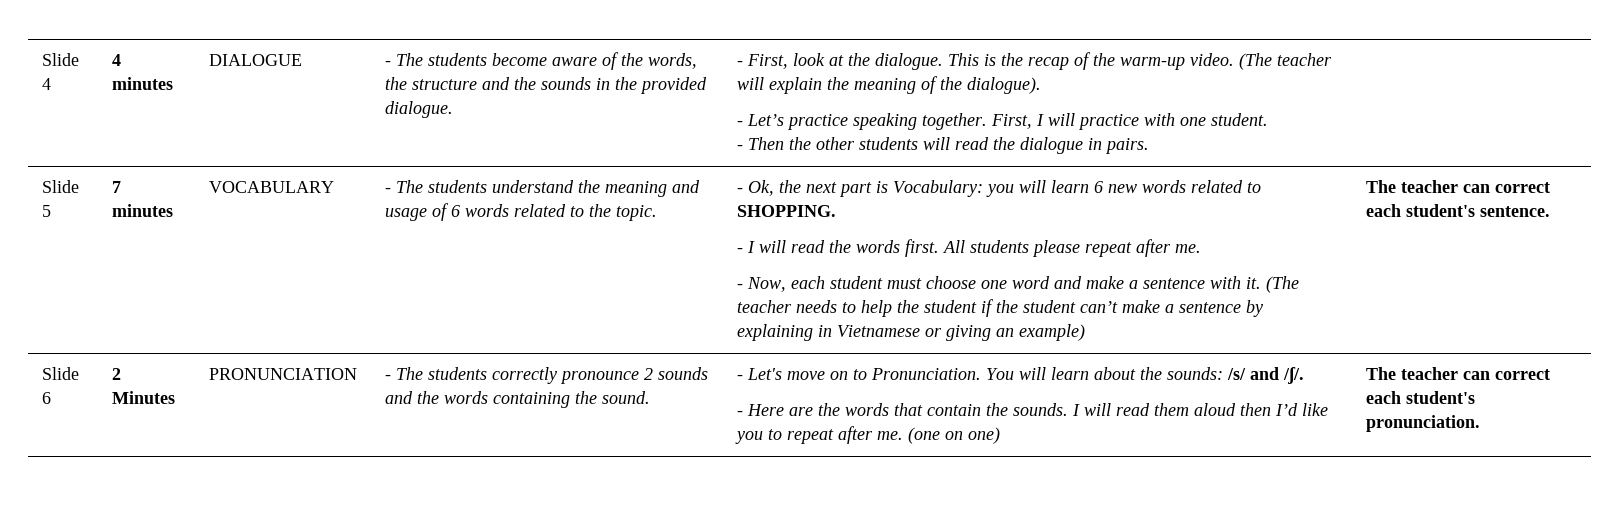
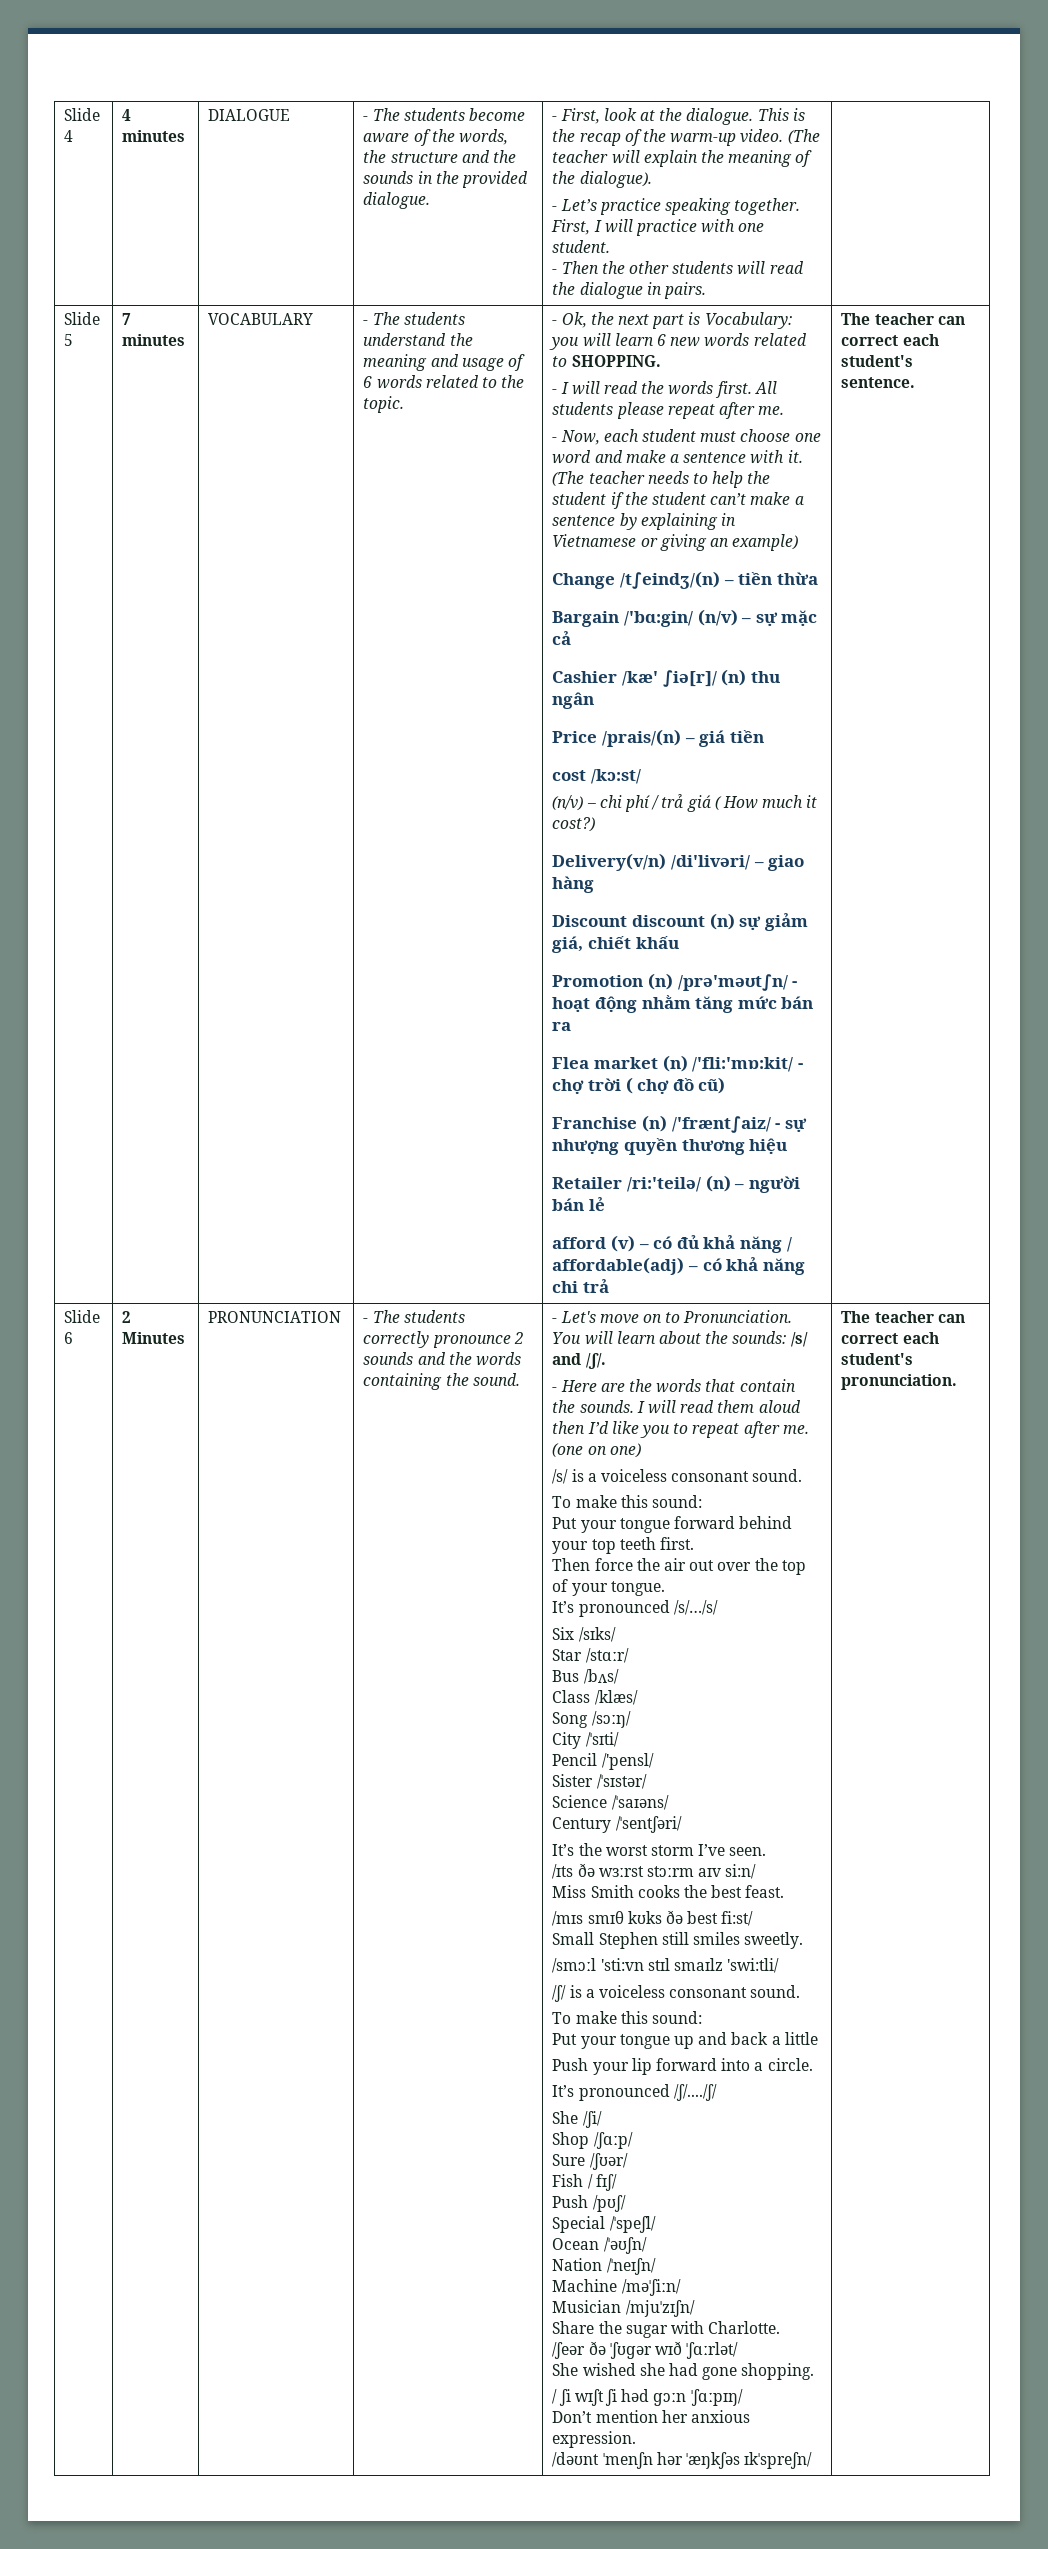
+ Change /t∫eindʒ/(n) – tiền thừa
+ Bargain /'bɑ:gin/ (n/v) – sự mặc cả
+ Cashier /kæ' ∫iə[r]/ (n) thu ngân
+ Price /prais/(n) – giá tiền
+ cost /kɔ:st/
+ (n/v) – chi phí / trả giá ( How much it cost?)
+ Delivery(v/n) /di'livəri/ – giao hàng
+ Discount discount (n) sự giảm giá, chiết khấu
+ Promotion (n) /prə'məʊt∫n/ - hoạt động nhằm tăng mức bán ra
+ Flea market (n) /'fli:'mɒ:kit/ - chợ trời ( chợ đồ cũ)
+ Franchise (n) /'frænt∫aiz/ - sự nhượng quyền thương hiệu
+ Retailer /ri:'teilə/ (n) – người bán lẻ
+ afford (v) – có đủ khả năng / affordable(adj) – có khả năng chi trả
+ /s/ is a voiceless consonant sound.
+ To make this sound:
+ Put your tongue forward behind your top teeth first.
+ Then force the air out over the top of your tongue.
+ It’s pronounced /s/…/s/
+ Six /sɪks/
+ Star /stɑːr/
+ Bus /bʌs/
+ Class /klæs/
+ Song /sɔːŋ/
+ City /ˈsɪti/
+ Pencil /'pensl/
+ Sister /ˈsɪstər/
+ Science /ˈsaɪəns/
+ Century /ˈsentʃəri/
+ It’s the worst storm I’ve seen.
+ /ɪts ðə wɜːrst stɔːrm aɪv si:n/
+ Miss Smith cooks the best feast.
+ /mɪs smɪθ kʊks ðə best fi:st/
+ Small Stephen still smiles sweetly.
+ /smɔːl 'sti:vn stɪl smaɪlz 'swi:tli/
+ /ʃ/ is a voiceless consonant sound.
+ To make this sound:
+ Put your tongue up and back a little
+ Push your lip forward into a circle.
+ It’s pronounced /ʃ/..../ʃ/
+ She /ʃi/
+ Shop /ʃɑːp/
+ Sure /ʃʊər/
+ Fish / fɪʃ/
+ Push /pʊʃ/
+ Special /ˈspeʃl/
+ Ocean /ˈəʊʃn/
+ Nation /ˈneɪʃn/
+ Machine /məˈʃiːn/
+ Musician /mjuˈzɪʃn/
+ Share the sugar with Charlotte.
+ /ʃeər ðə ˈʃʊɡər wɪð ˈʃɑːrlət/
+ She wished she had gone shopping.
+ / ʃi wɪʃt ʃi həd ɡɔːn ˈʃɑːpɪŋ/
+ Don’t mention her anxious expression.
+ /dəʊnt ˈmenʃn hər ˈæŋkʃəs ɪkˈspreʃn/

